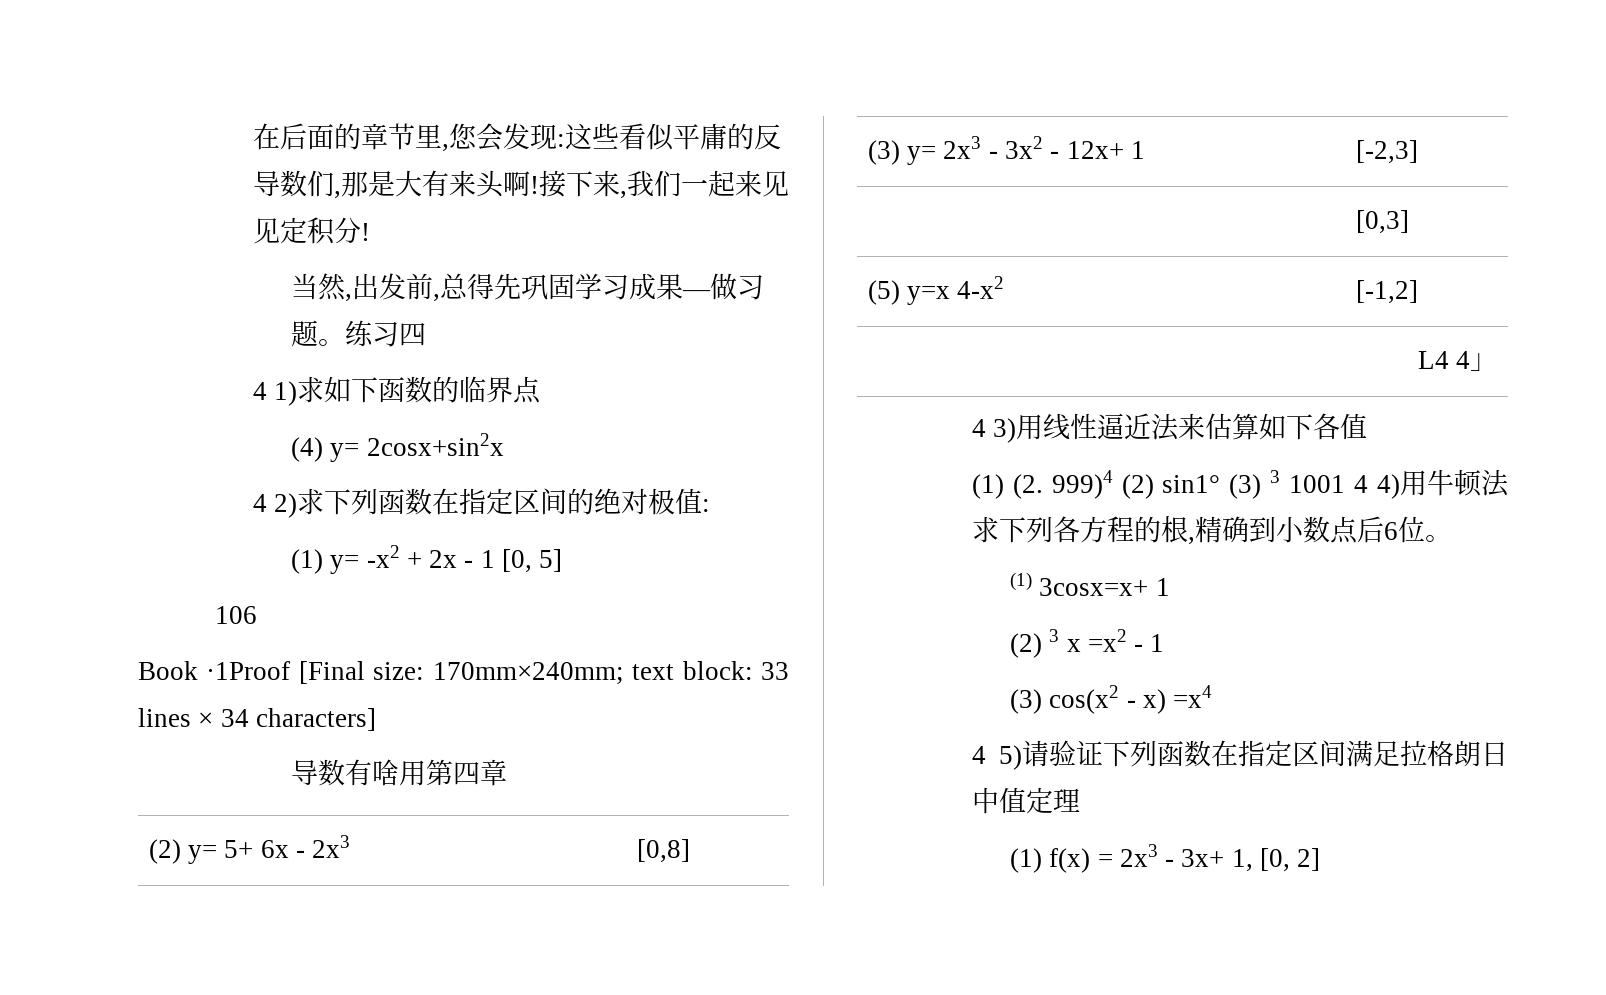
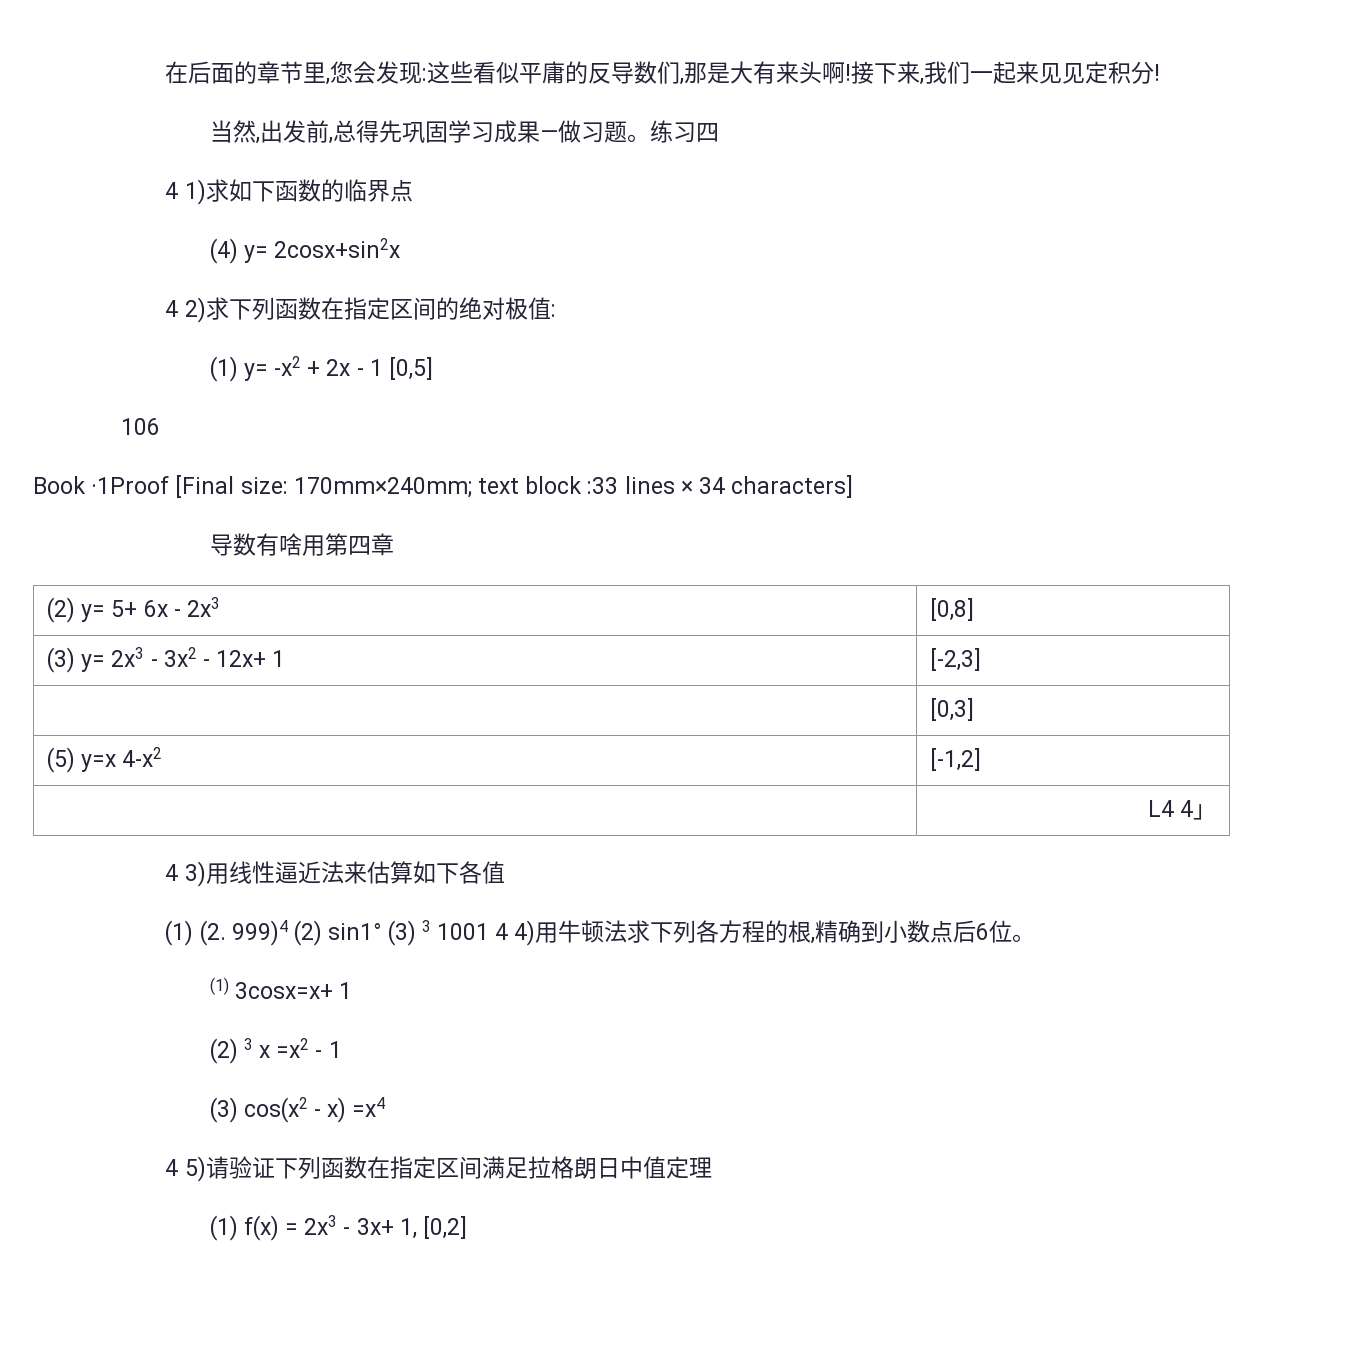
- (1) y= -x2 + 2x - 1 [0, 5]
+ (1) y= -x2 + 2x - 1 [0,5]
- Book ·1Proof [Final size: 170mm×240mm; text block: 33 lines × 34 characters]
+ Book ·1Proof [Final size: 170mm×240mm; text block :33 lines × 34 characters]
- (1) f(x) = 2x3 - 3x+ 1, [0, 2]
+ (1) f(x) = 2x3 - 3x+ 1, [0,2]

